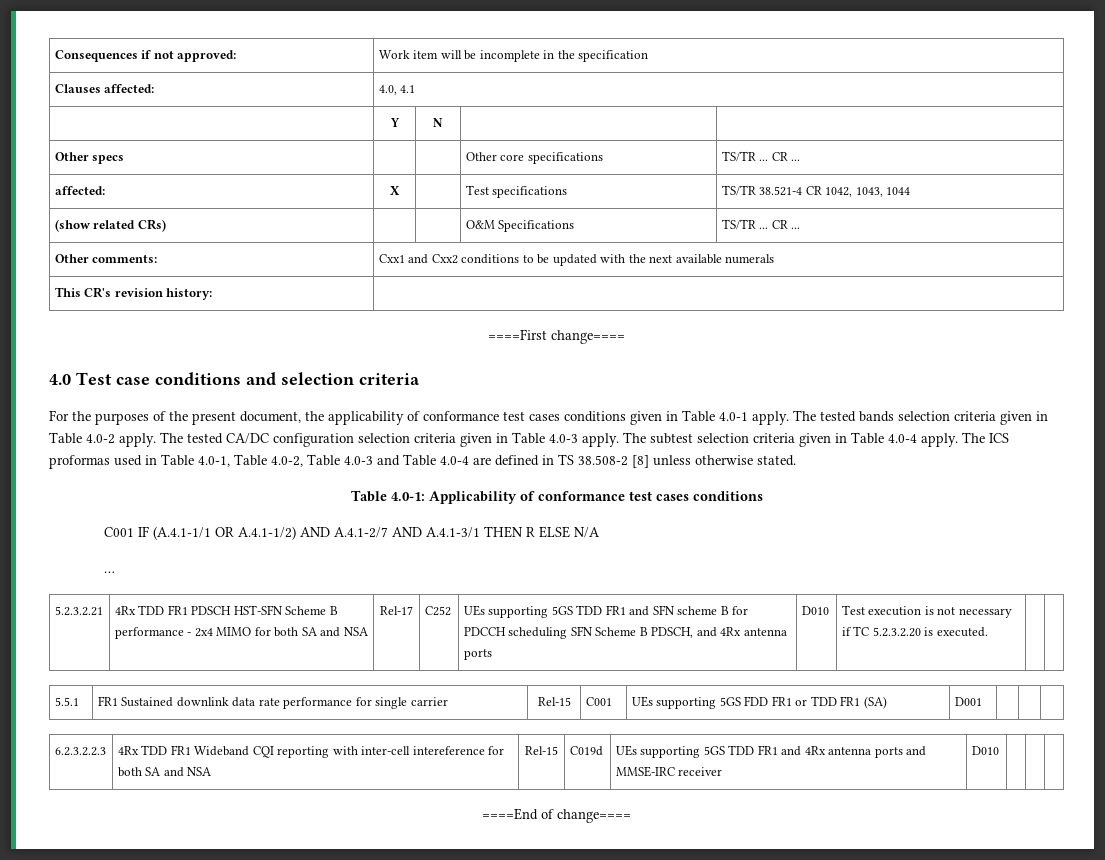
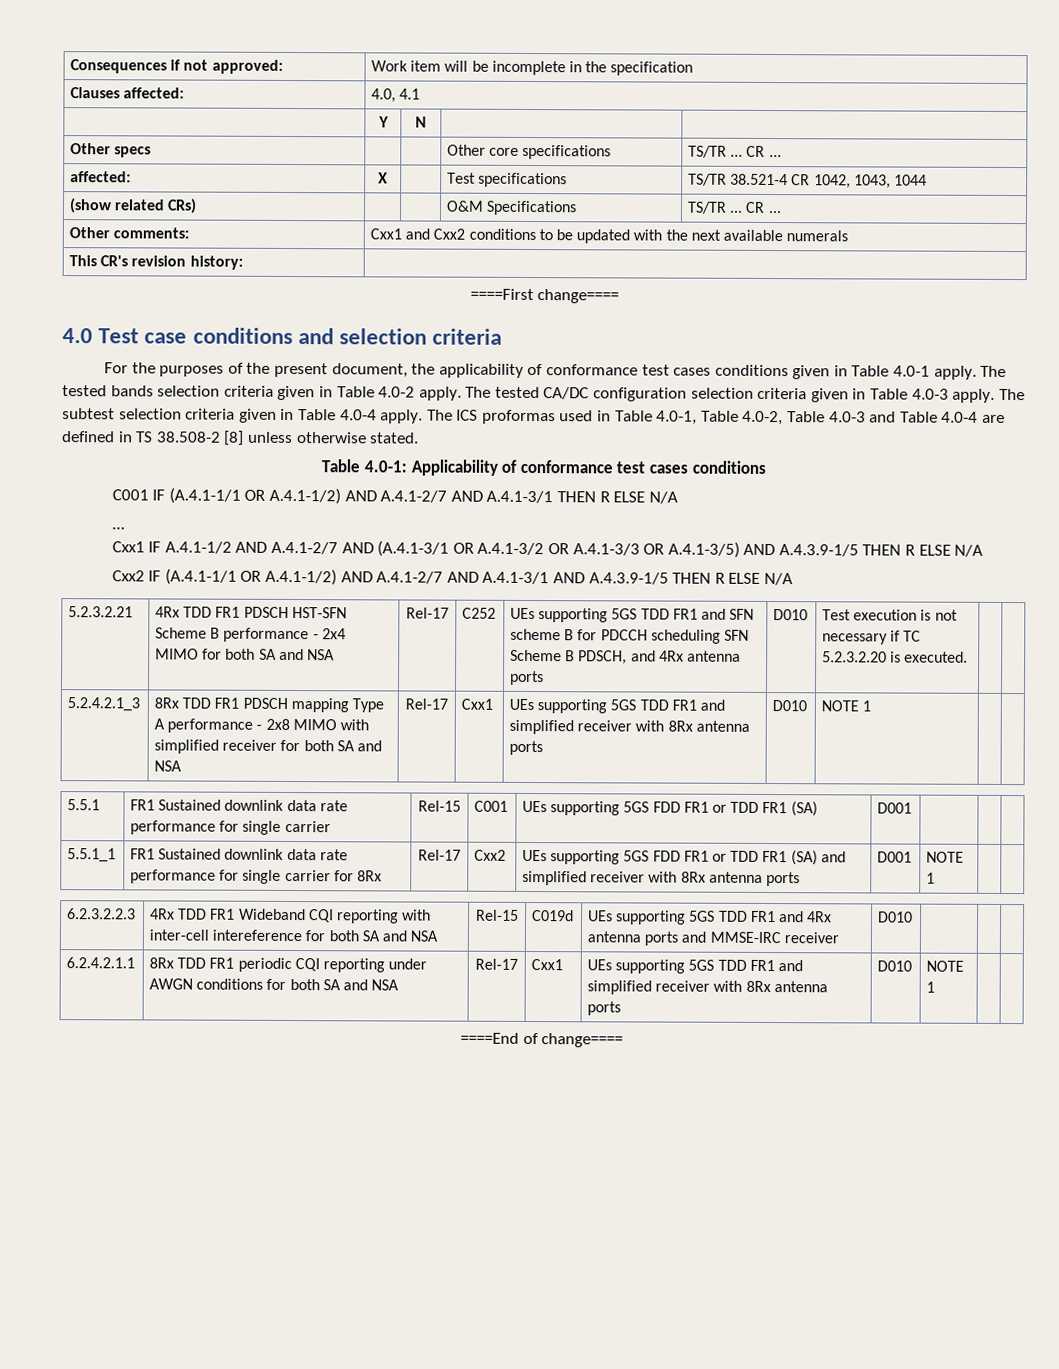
+ Cxx1 IF A.4.1-1/2 AND A.4.1-2/7 AND (A.4.1-3/1 OR A.4.1-3/2 OR A.4.1-3/3 OR A.4.1-3/5) AND A.4.3.9-1/5 THEN R ELSE N/A
+ Cxx2 IF (A.4.1-1/1 OR A.4.1-1/2) AND A.4.1-2/7 AND A.4.1-3/1 AND A.4.3.9-1/5 THEN R ELSE N/A
+ 5.2.4.2.1_3 | 8Rx TDD FR1 PDSCH mapping Type A performance - 2x8 MIMO with simplified receiver for both SA and NSA | Rel-17 | Cxx1 | UEs supporting 5GS TDD FR1 and simplified receiver with 8Rx antenna ports | D010 | NOTE 1 | |
+ 5.5.1_1 | FR1 Sustained downlink data rate performance for single carrier for 8Rx | Rel-17 | Cxx2 | UEs supporting 5GS FDD FR1 or TDD FR1 (SA) and simplified receiver with 8Rx antenna ports | D001 | NOTE 1 | |
+ 6.2.4.2.1.1 | 8Rx TDD FR1 periodic CQI reporting under AWGN conditions for both SA and NSA | Rel-17 | Cxx1 | UEs supporting 5GS TDD FR1 and simplified receiver with 8Rx antenna ports | D010 | NOTE 1 | |

